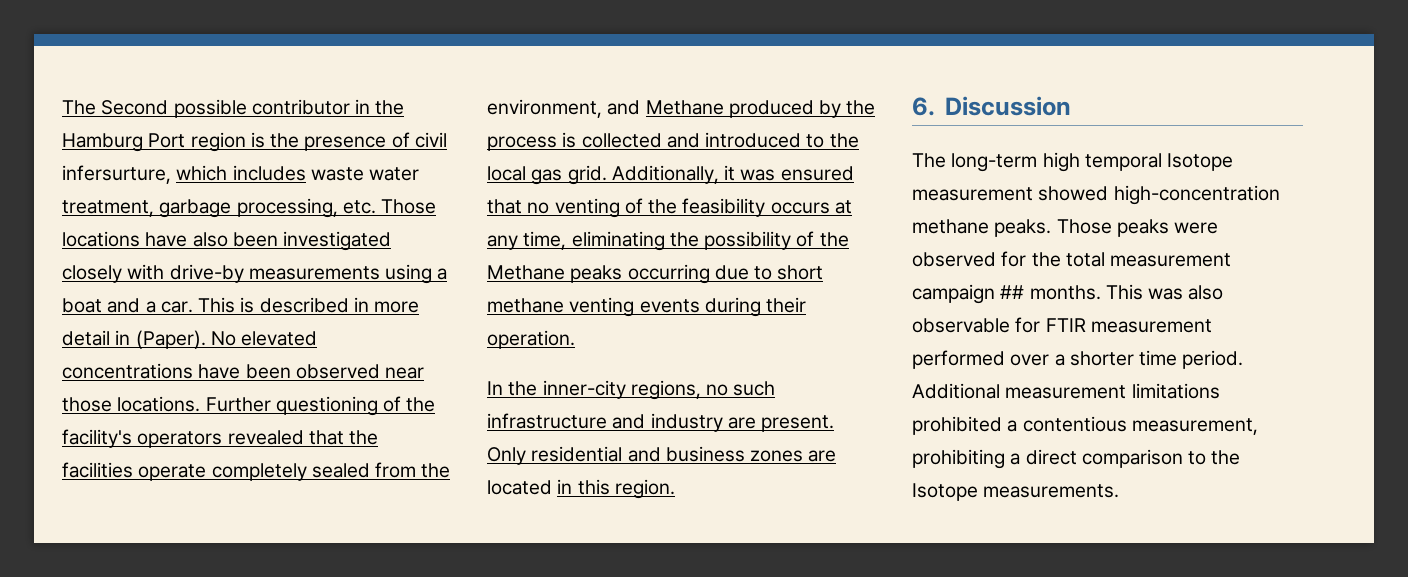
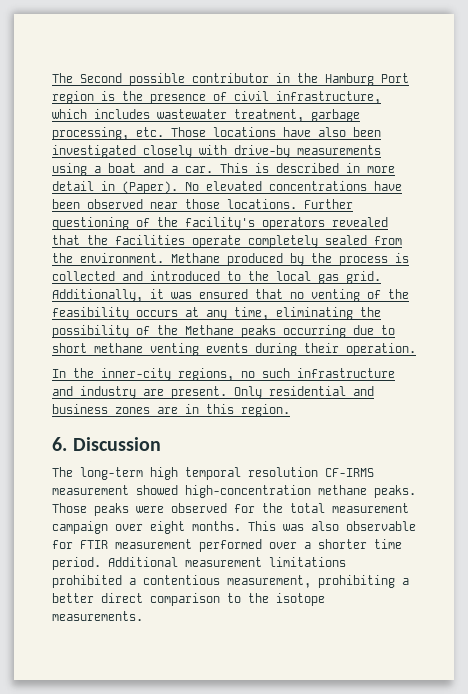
- The Second possible contributor in the Hamburg Port region is the presence of civil infersurture, which includes waste water treatment, garbage processing, etc. Those locations have also been investigated closely with drive-by measurements using a boat and a car.
+ The Second possible contributor in the Hamburg Port region is the presence of civil infrastructure, which includes wastewater treatment, garbage processing, etc. Those locations have also been investigated closely with drive-by measurements using a boat and a car.
- Further questioning of the facility's operators revealed that the facilities operate completely sealed from the environment, and Methane produced by the process is collected and introduced to the local gas grid.
+ Further questioning of the facility's operators revealed that the facilities operate completely sealed from the environment. Methane produced by the process is collected and introduced to the local gas grid.
- Only residential and business zones are located in this region.
+ Only residential and business zones are in this region.
- The long-term high temporal Isotope measurement showed high-concentration methane peaks.
+ The long-term high temporal resolution CF-IRMS measurement showed high-concentration methane peaks.
- Those peaks were observed for the total measurement campaign ## months.
+ Those peaks were observed for the total measurement campaign over eight months.
- Additional measurement limitations prohibited a contentious measurement, prohibiting a direct comparison to the Isotope measurements.
+ Additional measurement limitations prohibited a contentious measurement, prohibiting a better direct comparison to the isotope measurements.

